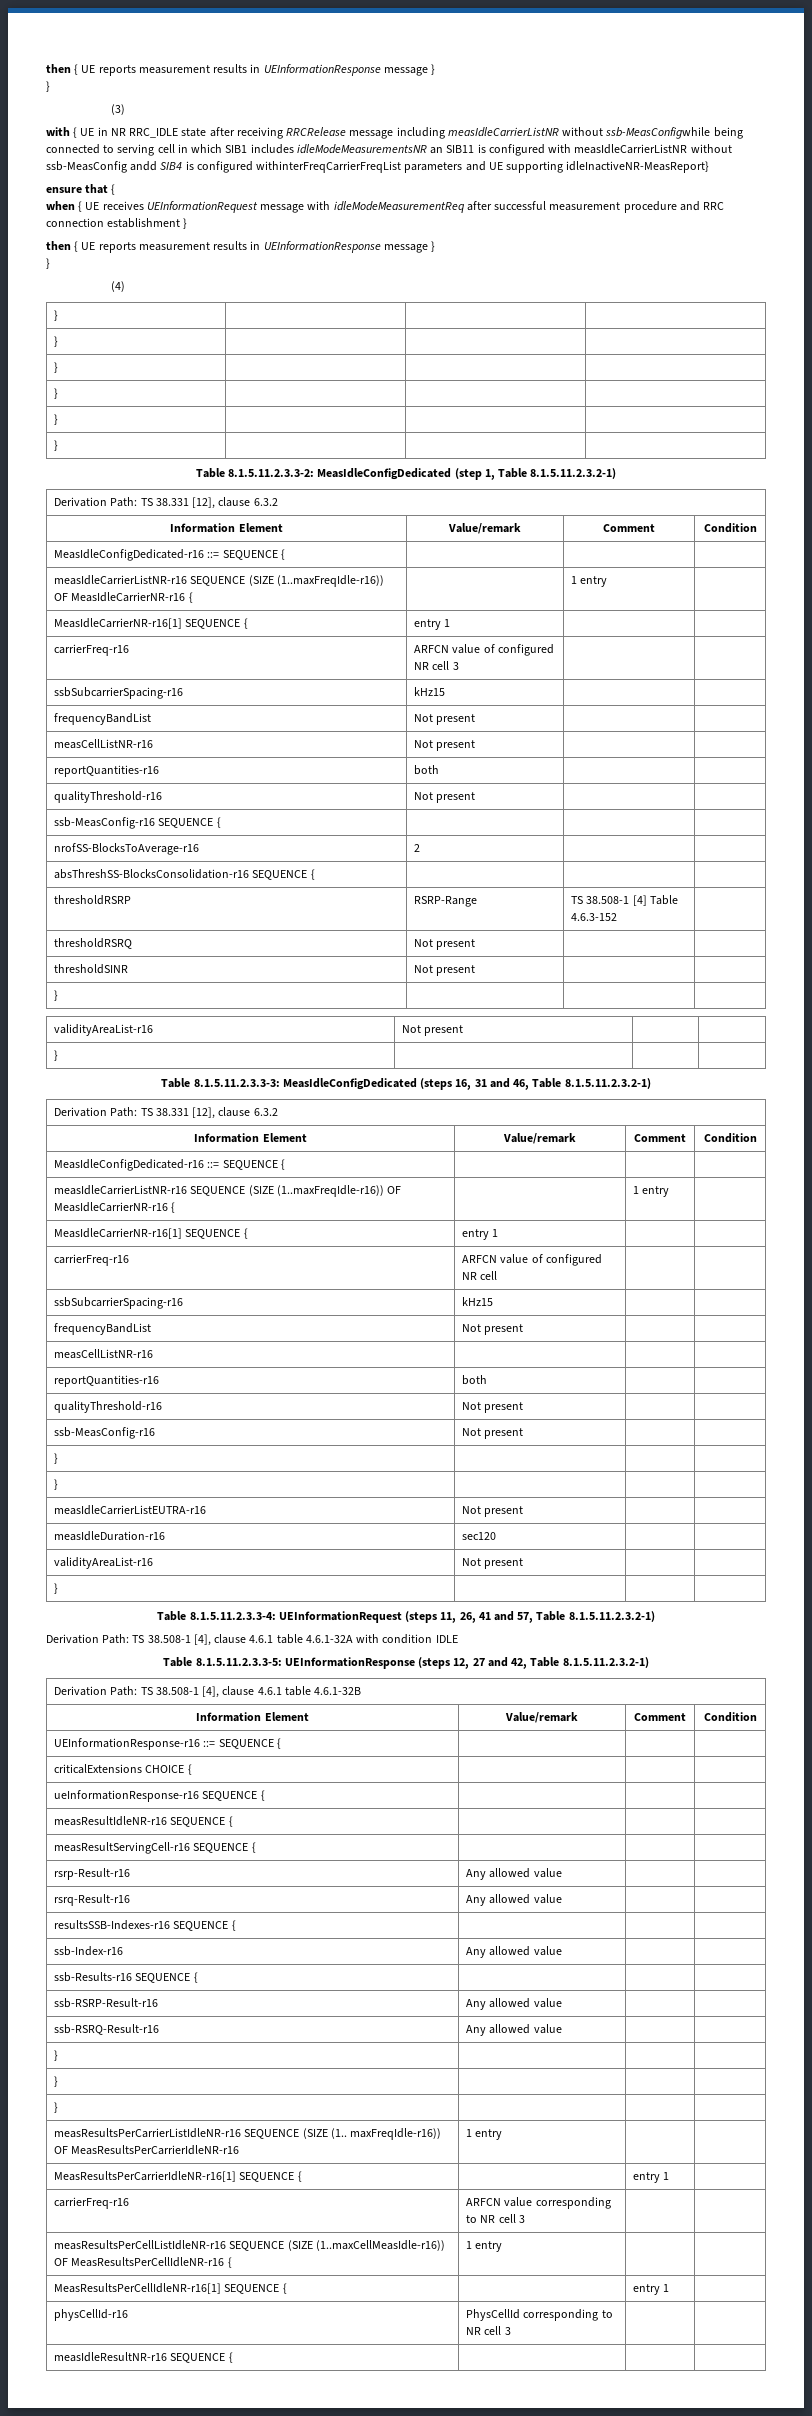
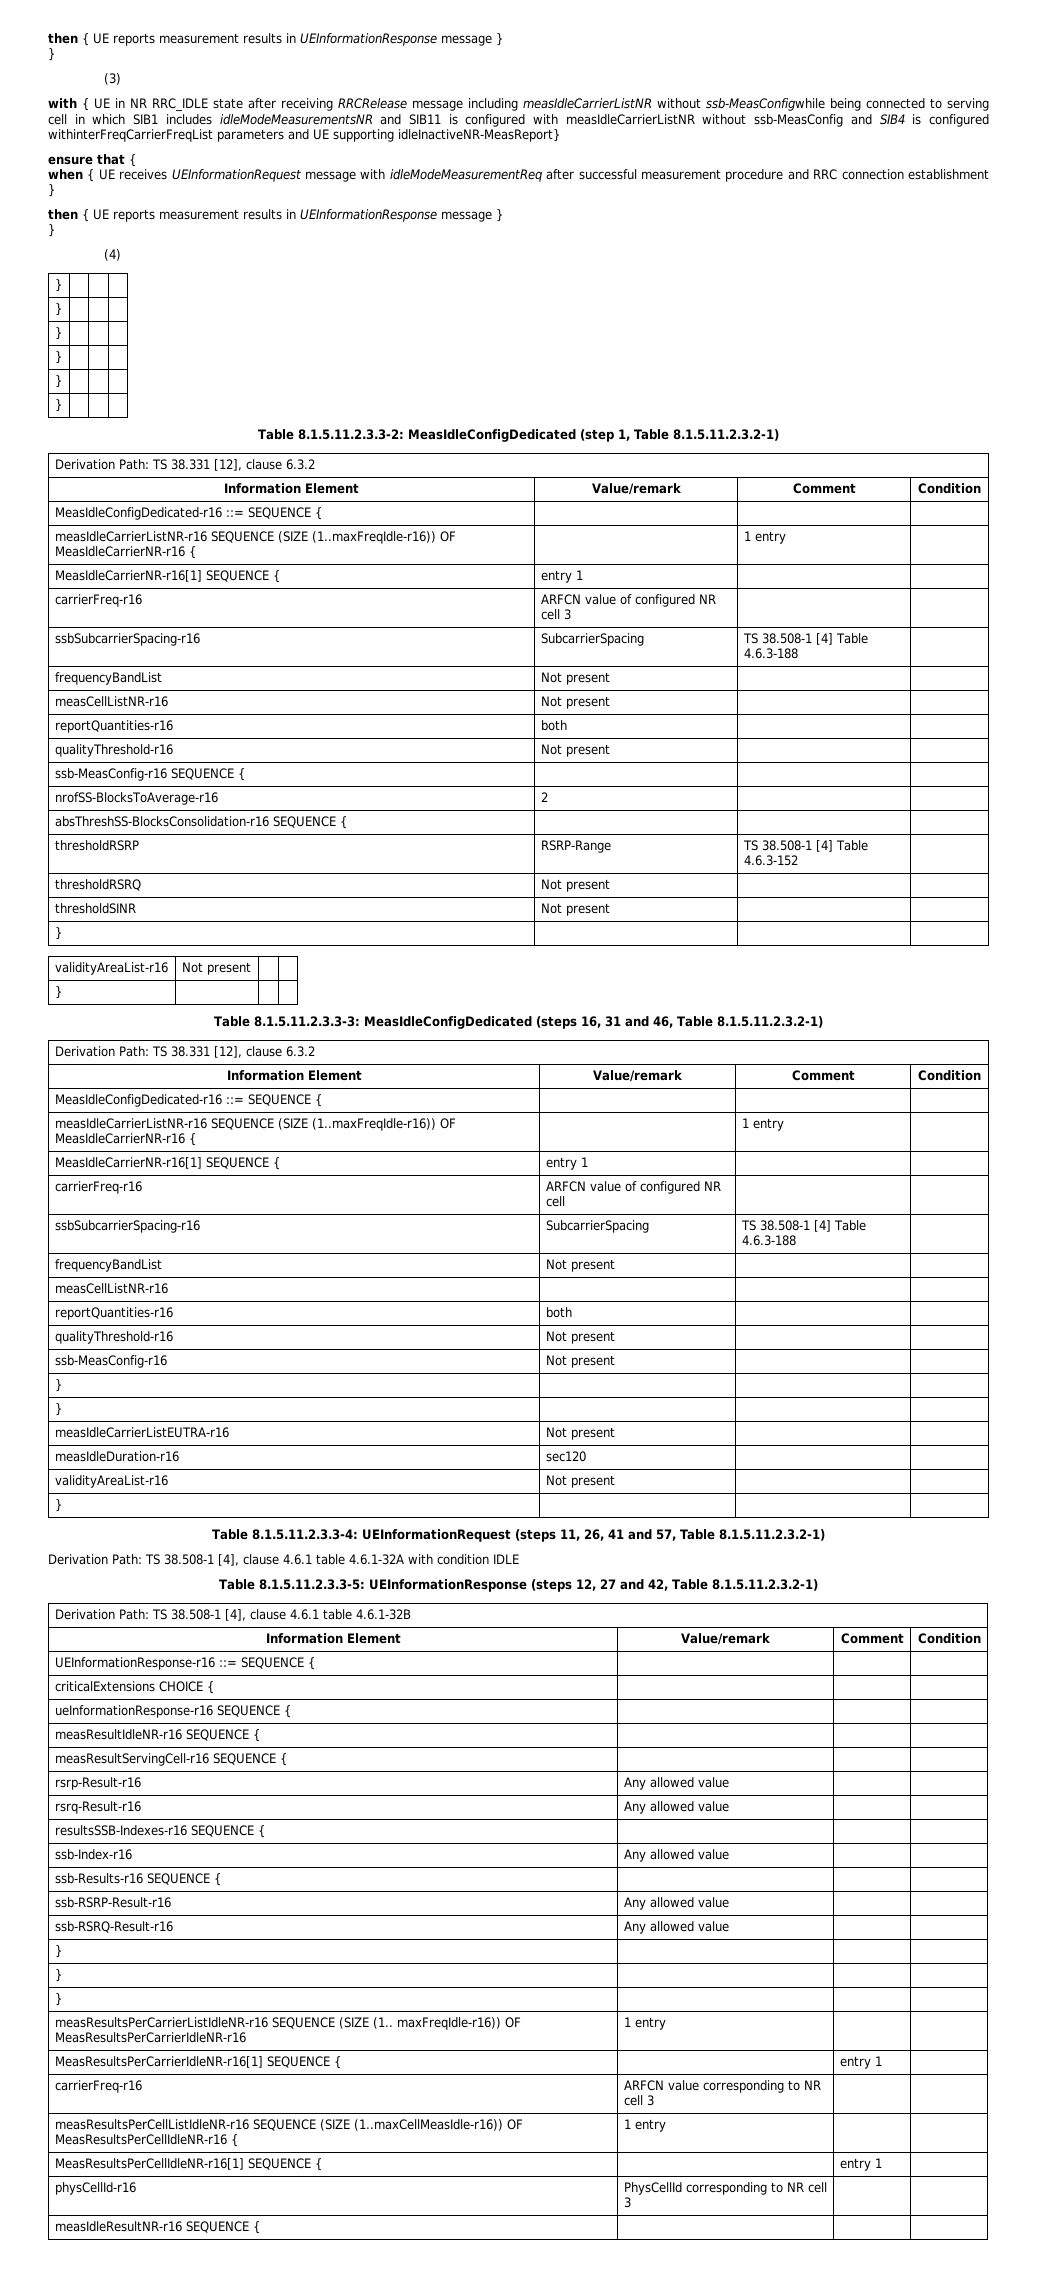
- with { UE in NR RRC_IDLE state after receiving RRCRelease message including measIdleCarrierListNR without ssb-MeasConfigwhile being connected to serving cell in which SIB1 includes idleModeMeasurementsNR an SIB11 is configured with measIdleCarrierListNR without ssb-MeasConfig andd SIB4 is configured withinterFreqCarrierFreqList parameters and UE supporting idleInactiveNR-MeasReport}
+ with { UE in NR RRC_IDLE state after receiving RRCRelease message including measIdleCarrierListNR without ssb-MeasConfigwhile being connected to serving cell in which SIB1 includes idleModeMeasurementsNR and SIB11 is configured with measIdleCarrierListNR without ssb-MeasConfig and SIB4 is configured withinterFreqCarrierFreqList parameters and UE supporting idleInactiveNR-MeasReport}
  carrierFreq-r16 | ARFCN value of configured NR cell 3 | |
- ssbSubcarrierSpacing-r16 | kHz15 | |
+ ssbSubcarrierSpacing-r16 | SubcarrierSpacing | TS 38.508-1 [4] Table 4.6.3-188 |
  carrierFreq-r16 | ARFCN value of configured NR cell | |
- ssbSubcarrierSpacing-r16 | kHz15 | |
+ ssbSubcarrierSpacing-r16 | SubcarrierSpacing | TS 38.508-1 [4] Table 4.6.3-188 |

